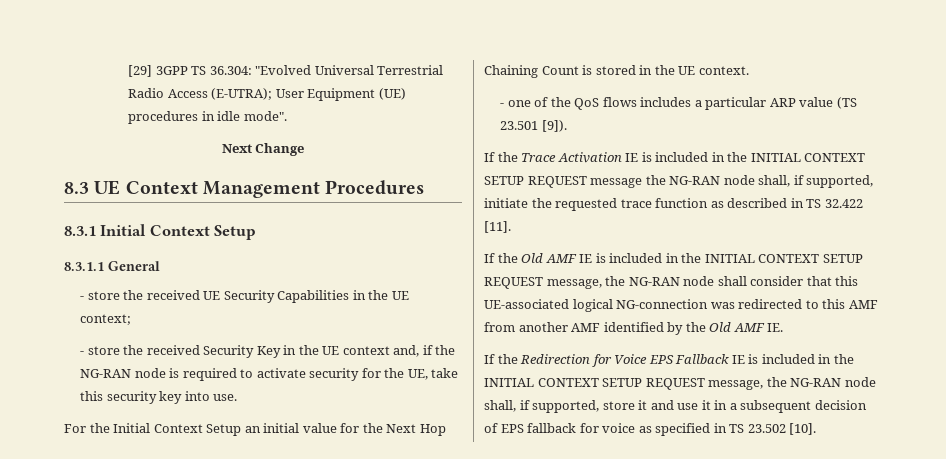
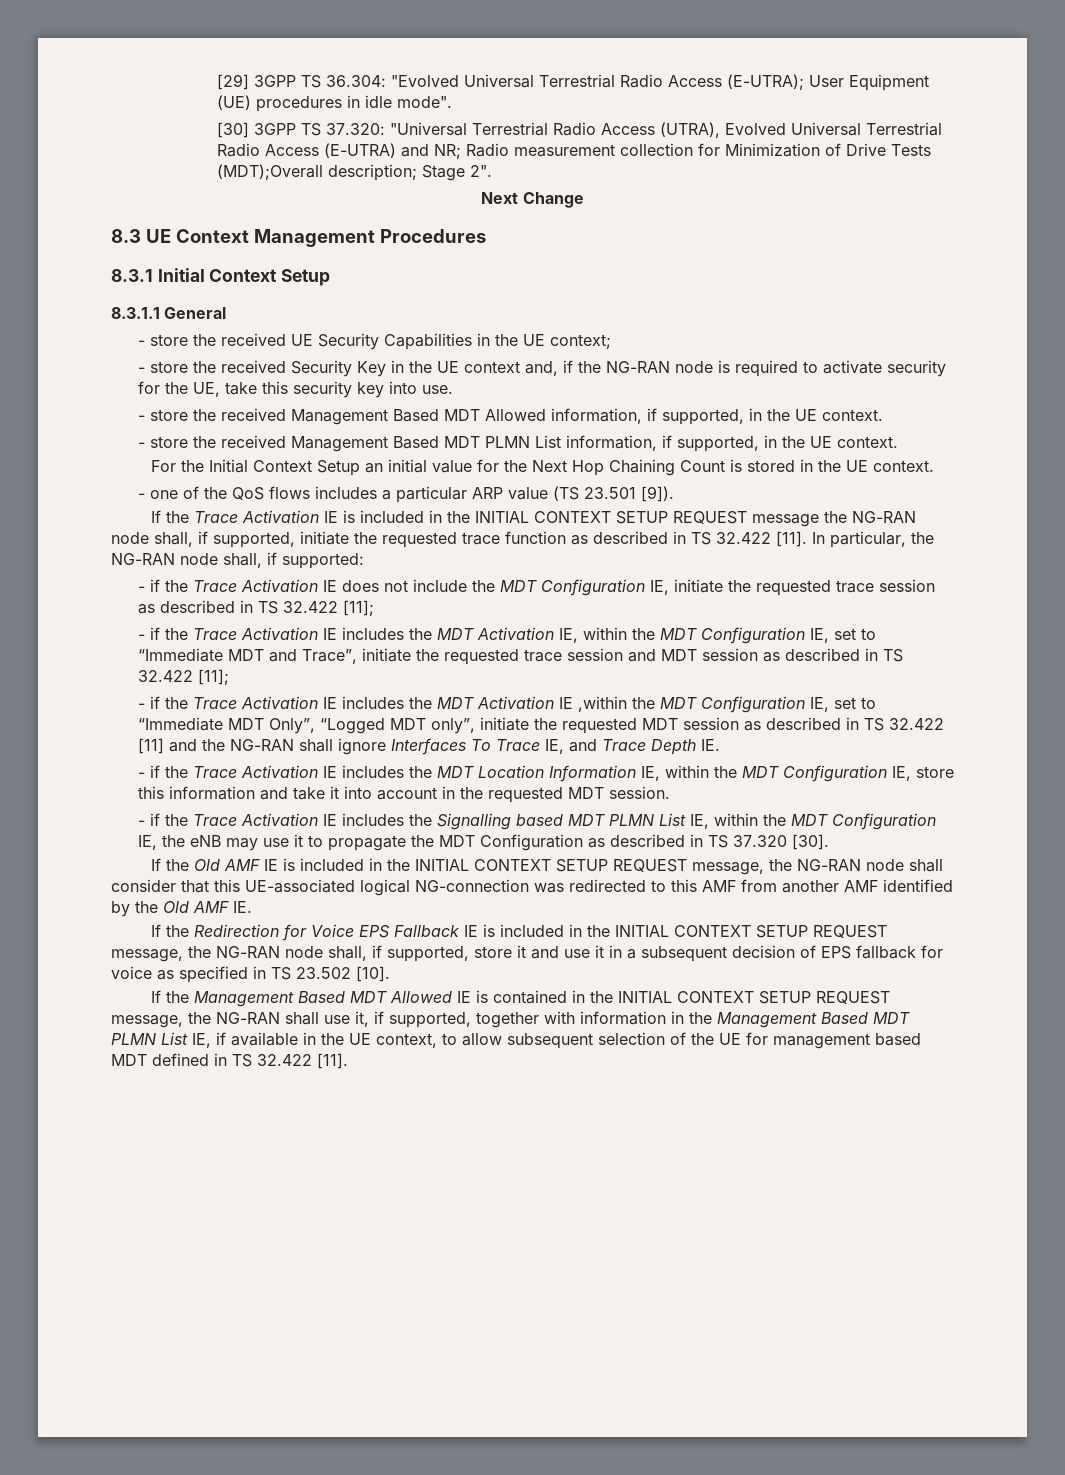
+ [30] 3GPP TS 37.320: "Universal Terrestrial Radio Access (UTRA), Evolved Universal Terrestrial Radio Access (E-UTRA) and NR; Radio measurement collection for Minimization of Drive Tests (MDT);Overall description; Stage 2".
+ - store the received Management Based MDT Allowed information, if supported, in the UE context.
+ - store the received Management Based MDT PLMN List information, if supported, in the UE context.
+ In particular, the NG-RAN node shall, if supported:
+ - if the Trace Activation IE does not include the MDT Configuration IE, initiate the requested trace session as described in TS 32.422 [11];
+ - if the Trace Activation IE includes the MDT Activation IE, within the MDT Configuration IE, set to “Immediate MDT and Trace”, initiate the requested trace session and MDT session as described in TS 32.422 [11];
+ - if the Trace Activation IE includes the MDT Activation IE ,within the MDT Configuration IE, set to “Immediate MDT Only”, “Logged MDT only”, initiate the requested MDT session as described in TS 32.422 [11] and the NG-RAN shall ignore Interfaces To Trace IE, and Trace Depth IE.
+ - if the Trace Activation IE includes the MDT Location Information IE, within the MDT Configuration IE, store this information and take it into account in the requested MDT session.
+ - if the Trace Activation IE includes the Signalling based MDT PLMN List IE, within the MDT Configuration IE, the eNB may use it to propagate the MDT Configuration as described in TS 37.320 [30].
+ If the Management Based MDT Allowed IE is contained in the INITIAL CONTEXT SETUP REQUEST message, the NG-RAN shall use it, if supported, together with information in the Management Based MDT PLMN List IE, if available in the UE context, to allow subsequent selection of the UE for management based MDT defined in TS 32.422 [11].

